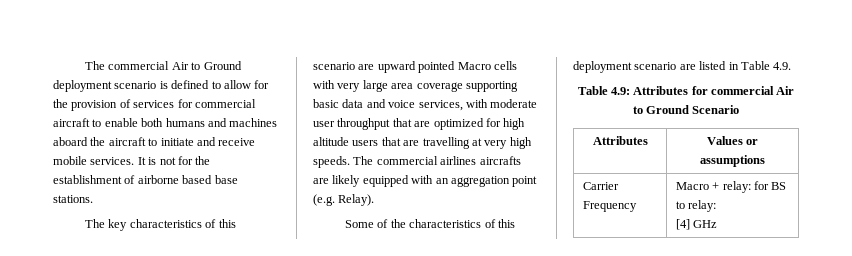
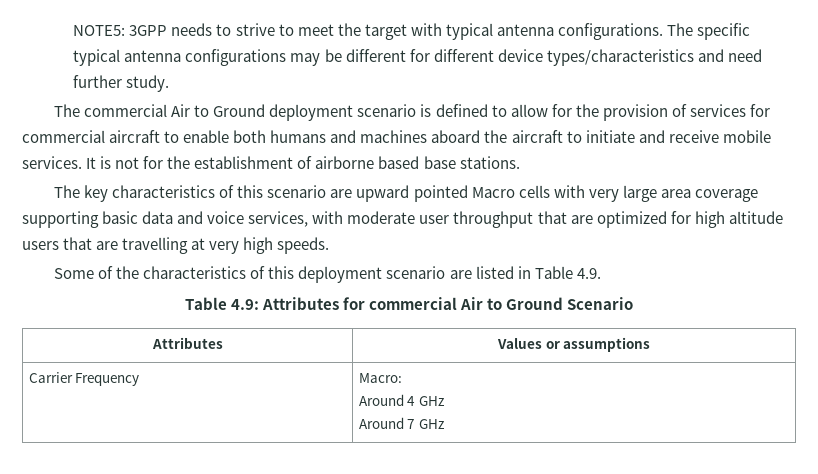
+ NOTE5: 3GPP needs to strive to meet the target with typical antenna configurations. The specific typical antenna configurations may be different for different device types/characteristics and need further study.
- The commercial airlines aircrafts are likely equipped with an aggregation point (e.g. Relay).
- Carrier Frequency | Macro + relay: for BS to relay:
- [4] GHz
+ Carrier Frequency | Macro:
+ Around 4 GHz
+ Around 7 GHz

